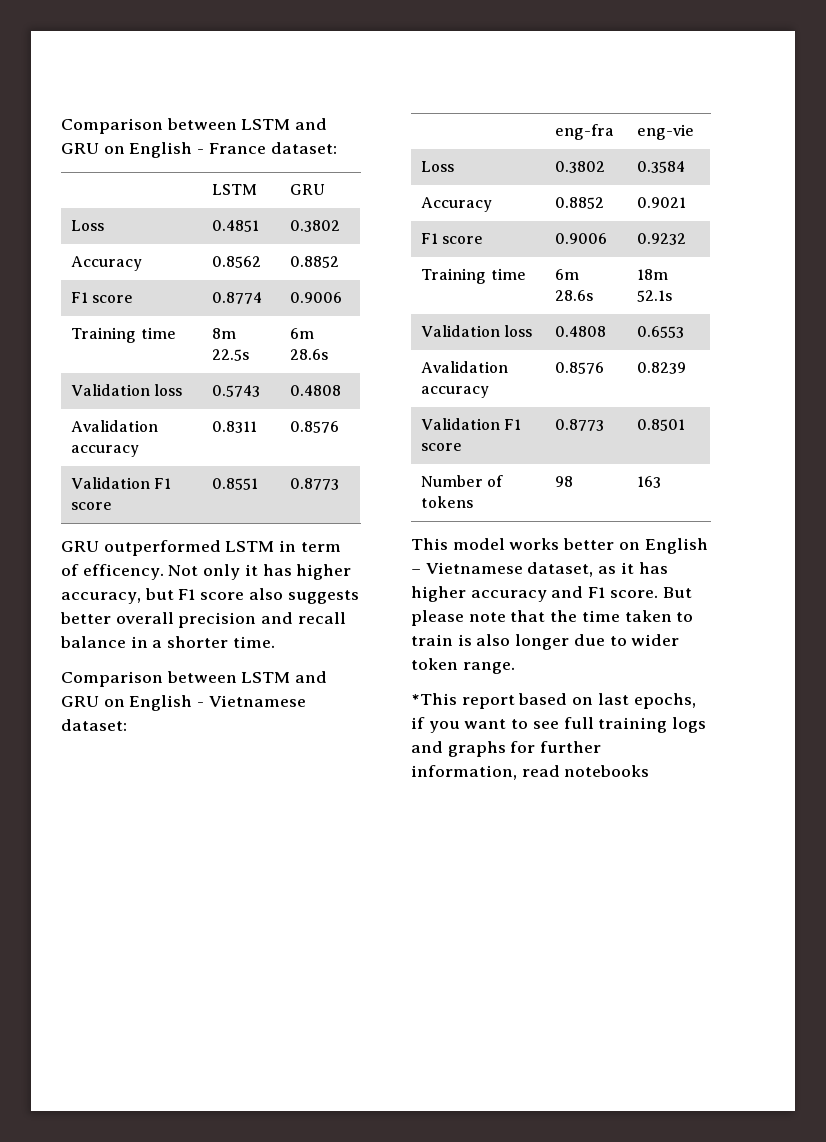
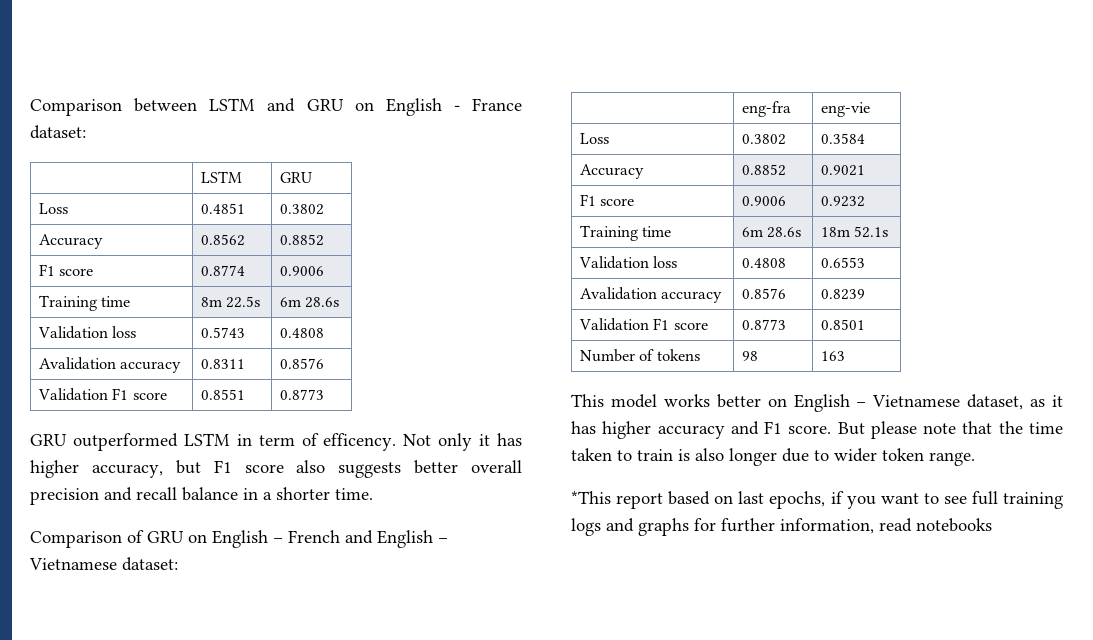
- Comparison between LSTM and GRU on English - Vietnamese dataset:
+ Comparison of GRU on English – French and English – Vietnamese dataset:

